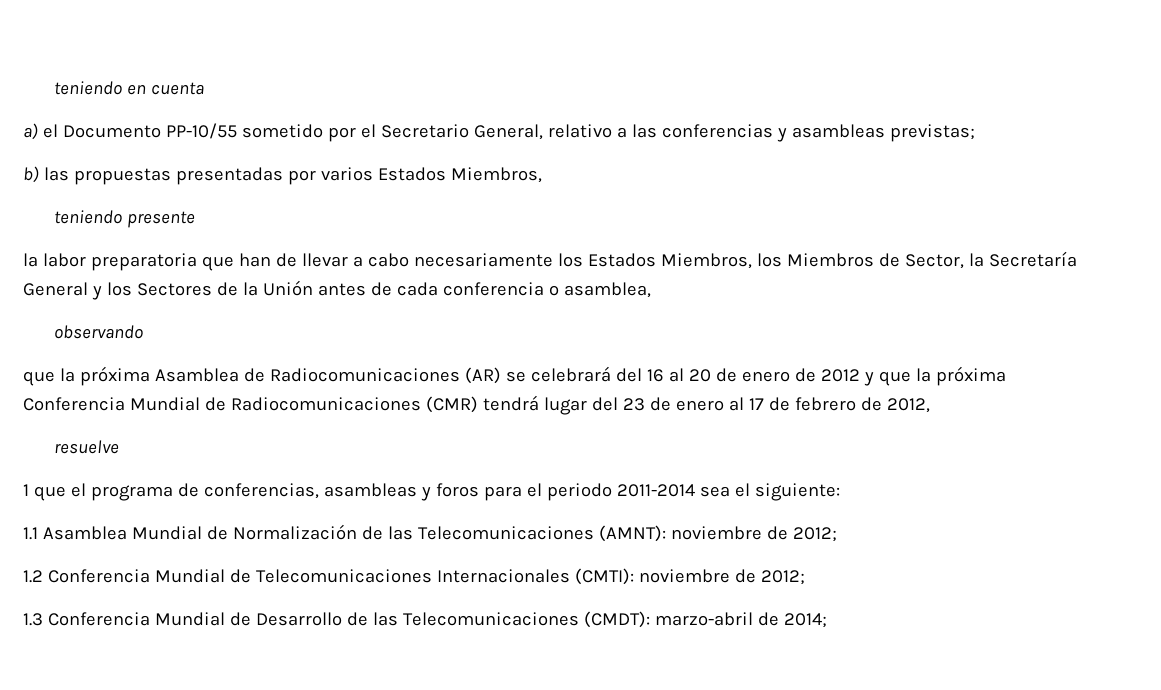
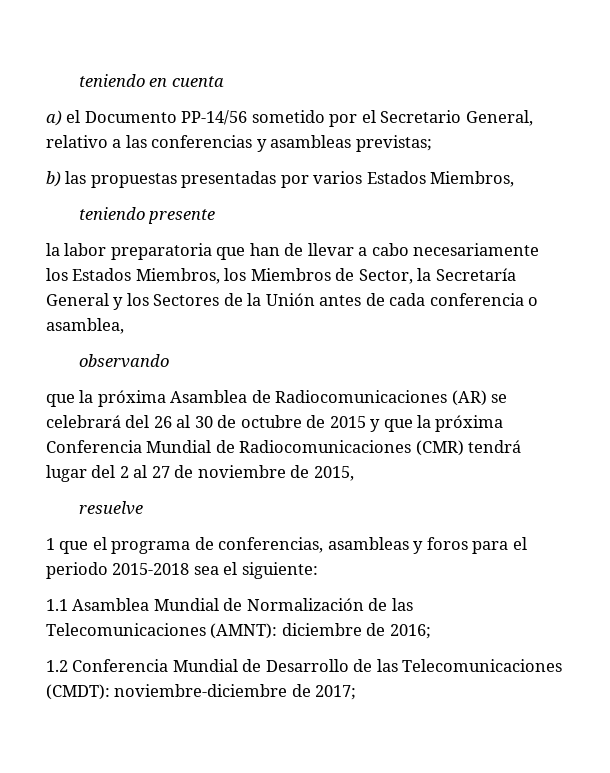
- a) el Documento PP-10/55 sometido por el Secretario General, relativo a las conferencias y asambleas previstas;
+ a) el Documento PP-14/56 sometido por el Secretario General, relativo a las conferencias y asambleas previstas;
- que la próxima Asamblea de Radiocomunicaciones (AR) se celebrará del 16 al 20 de enero de 2012 y que la próxima Conferencia Mundial de Radiocomunicaciones (CMR) tendrá lugar del 23 de enero al 17 de febrero de 2012,
+ que la próxima Asamblea de Radiocomunicaciones (AR) se celebrará del 26 al 30 de octubre de 2015 y que la próxima Conferencia Mundial de Radiocomunicaciones (CMR) tendrá lugar del 2 al 27 de noviembre de 2015,
- 1 que el programa de conferencias, asambleas y foros para el periodo 2011-2014 sea el siguiente:
+ 1 que el programa de conferencias, asambleas y foros para el periodo 2015-2018 sea el siguiente:
- 1.1 Asamblea Mundial de Normalización de las Telecomunicaciones (AMNT): noviembre de 2012;
+ 1.1 Asamblea Mundial de Normalización de las Telecomunicaciones (AMNT): diciembre de 2016;
- 1.2 Conferencia Mundial de Telecomunicaciones Internacionales (CMTI): noviembre de 2012;
- 1.3 Conferencia Mundial de Desarrollo de las Telecomunicaciones (CMDT): marzo-abril de 2014;
+ 1.2 Conferencia Mundial de Desarrollo de las Telecomunicaciones (CMDT): noviembre-diciembre de 2017;

